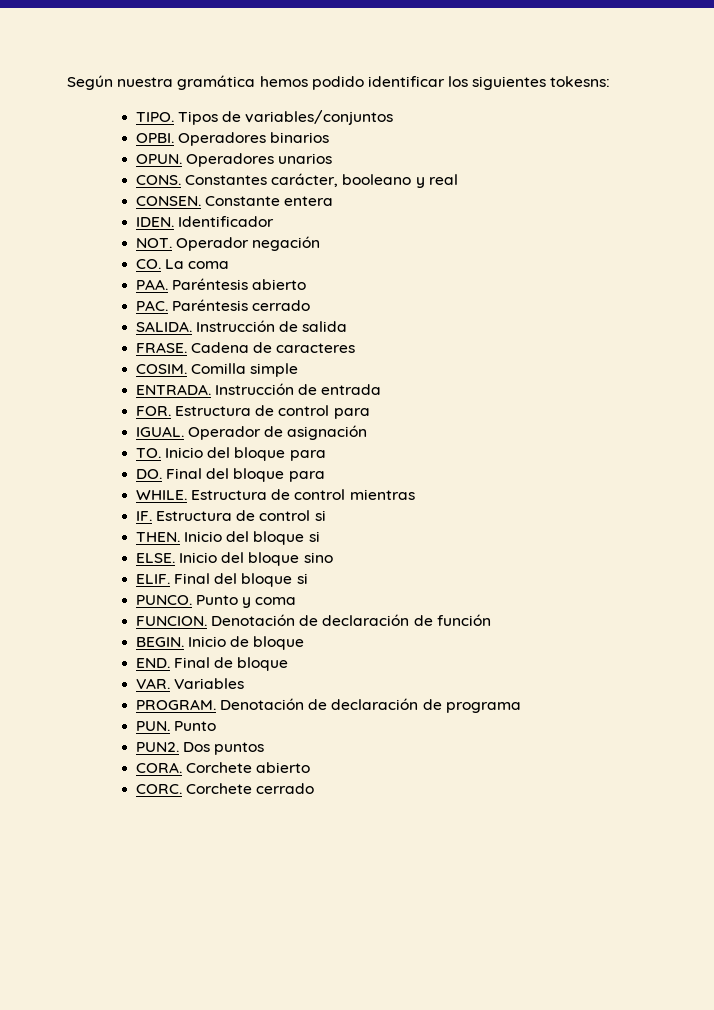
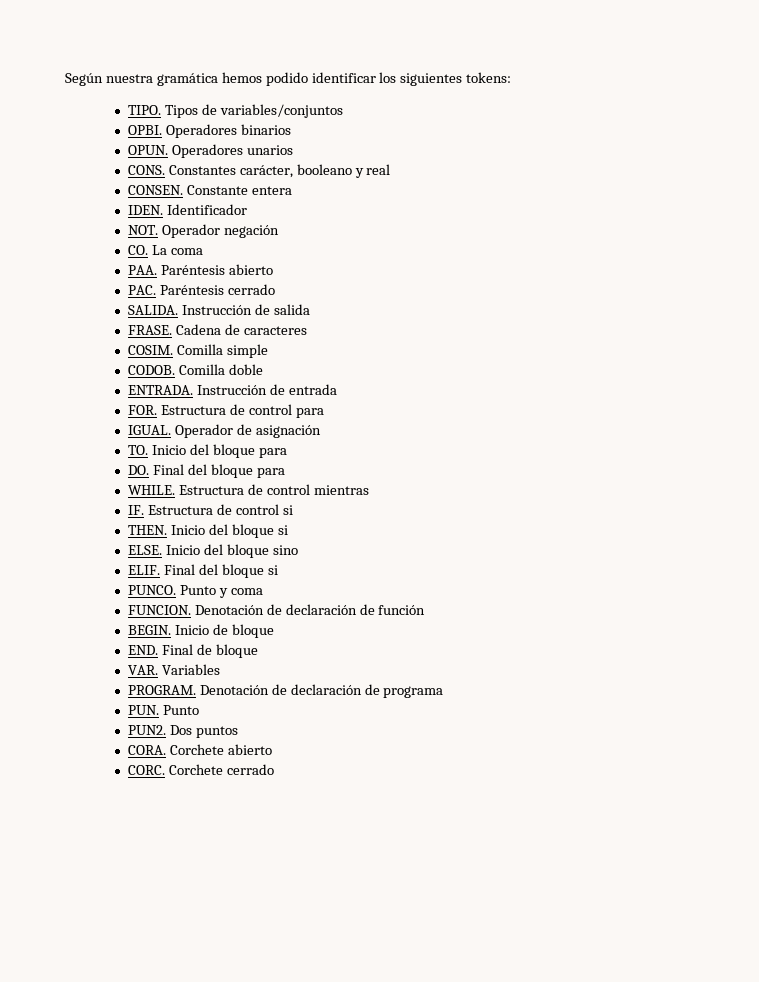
- Según nuestra gramática hemos podido identificar los siguientes tokesns:
+ Según nuestra gramática hemos podido identificar los siguientes tokens:
+ CODOB. Comilla doble

